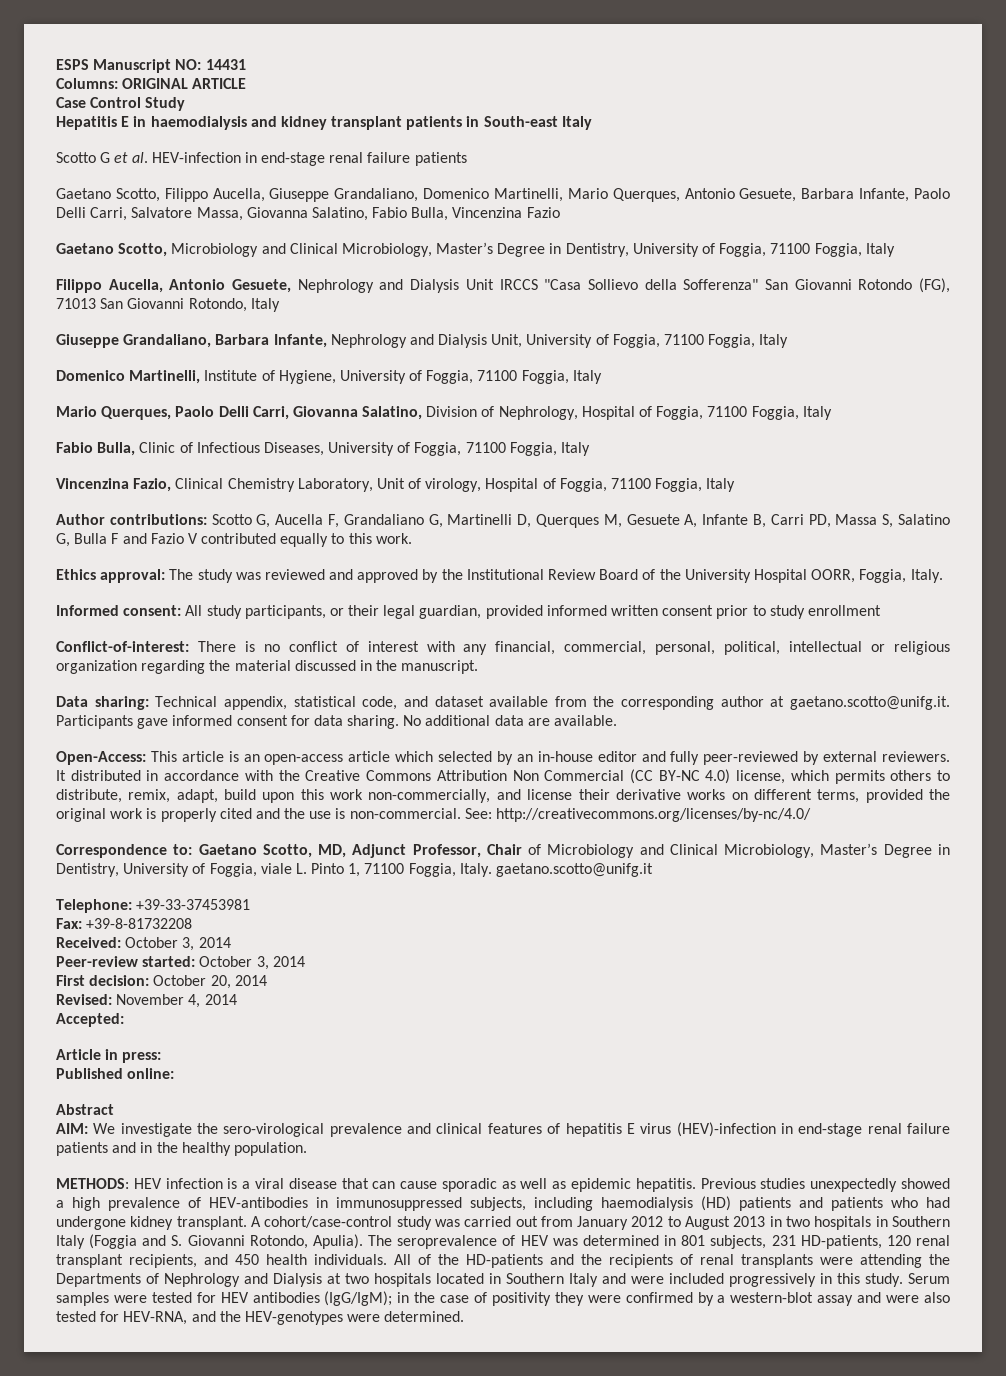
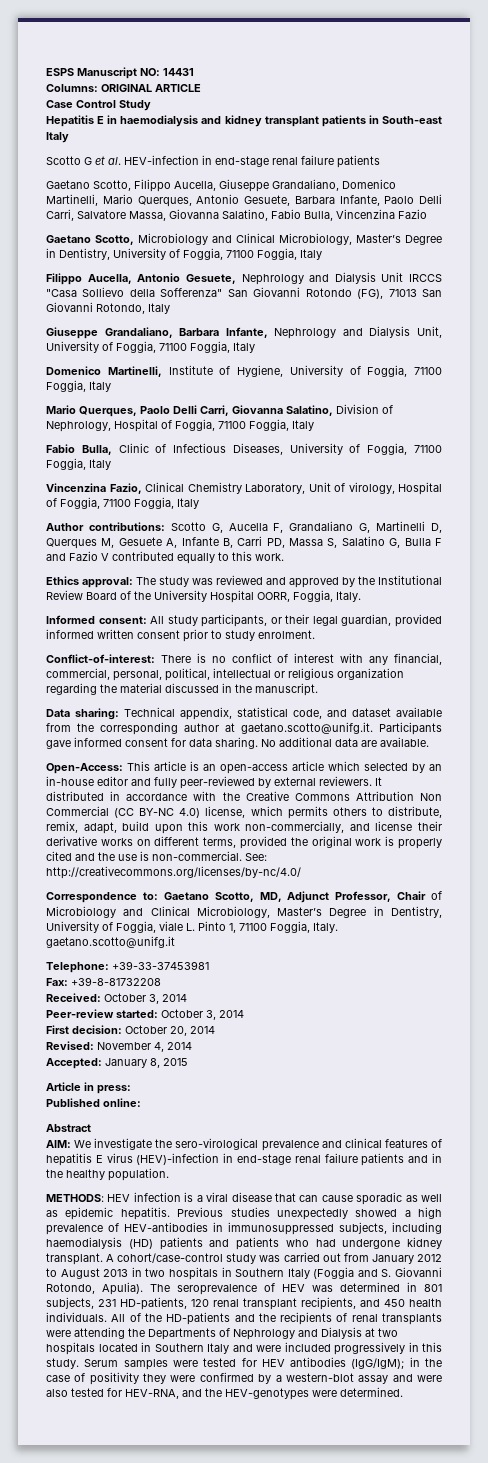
- Informed consent: All study participants, or their legal guardian, provided informed written consent prior to study enrollment
+ Informed consent: All study participants, or their legal guardian, provided informed written consent prior to study enrolment.
- Accepted:
+ Accepted: January 8, 2015

